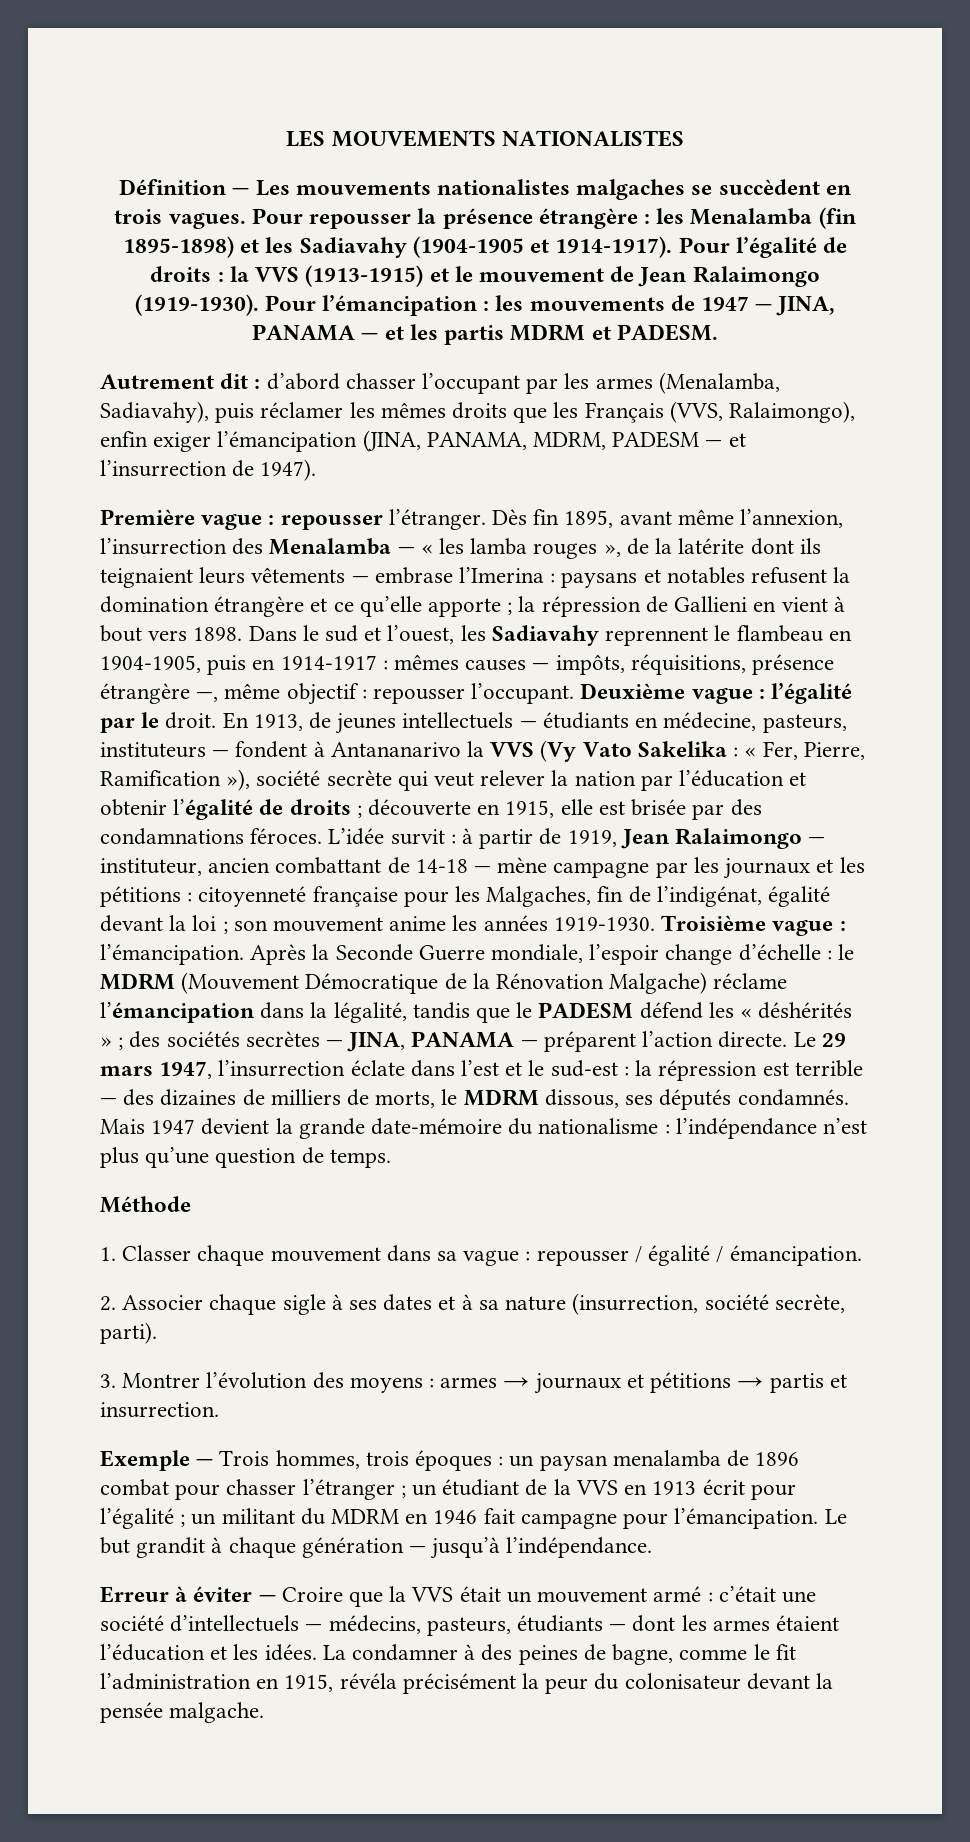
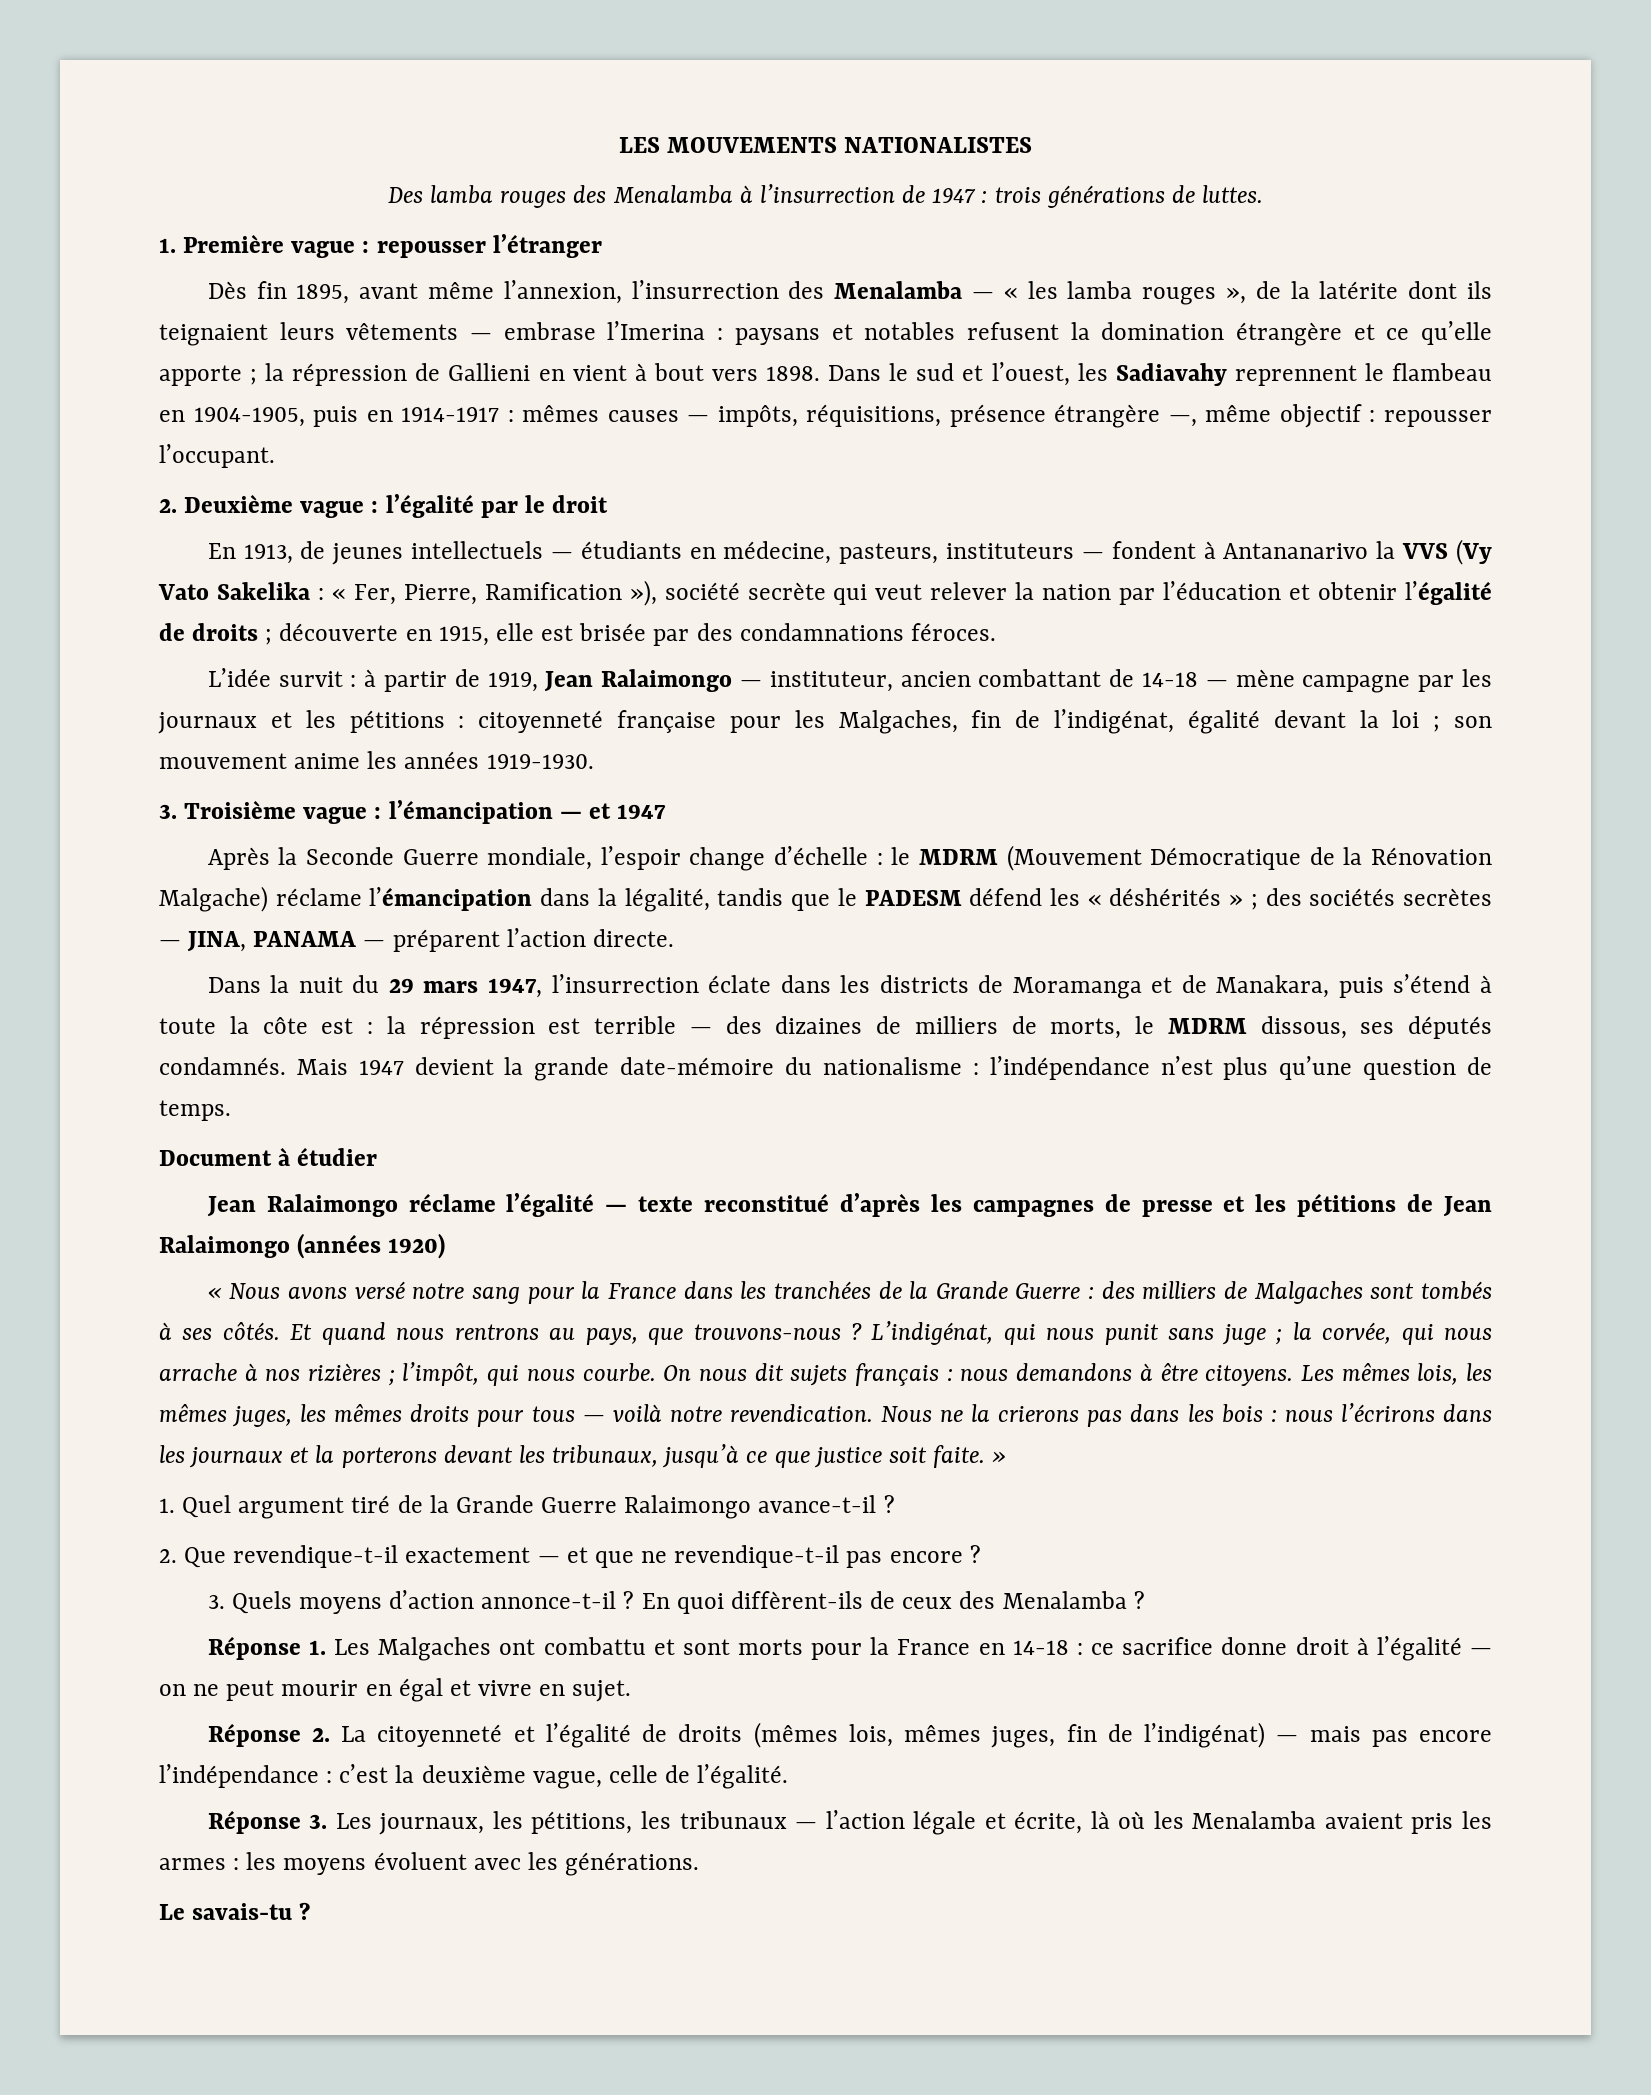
- Définition — Les mouvements nationalistes malgaches se succèdent en trois vagues. Pour repousser la présence étrangère : les Menalamba (fin 1895-1898) et les Sadiavahy (1904-1905 et 1914-1917). Pour l’égalité de droits : la VVS (1913-1915) et le mouvement de Jean Ralaimongo (1919-1930). Pour l’émancipation : les mouvements de 1947 — JINA, PANAMA — et les partis MDRM et PADESM.
- Autrement dit : d’abord chasser l’occupant par les armes (Menalamba, Sadiavahy), puis réclamer les mêmes droits que les Français (VVS, Ralaimongo), enfin exiger l’émancipation (JINA, PANAMA, MDRM, PADESM — et l’insurrection de 1947).
- Première vague : repousser l’étranger. Dès fin 1895, avant même l’annexion, l’insurrection des Menalamba — « les lamba rouges », de la latérite dont ils teignaient leurs vêtements — embrase l’Imerina : paysans et notables refusent la domination étrangère et ce qu’elle apporte ; la répression de Gallieni en vient à bout vers 1898.
+ Des lamba rouges des Menalamba à l’insurrection de 1947 : trois générations de luttes.
+ 1. Première vague : repousser l’étranger
+ Dès fin 1895, avant même l’annexion, l’insurrection des Menalamba — « les lamba rouges », de la latérite dont ils teignaient leurs vêtements — embrase l’Imerina : paysans et notables refusent la domination étrangère et ce qu’elle apporte ; la répression de Gallieni en vient à bout vers 1898.
- repousser l’occupant. Deuxième vague :
+ repousser l’occupant.
+ 2. Deuxième vague :
- l’égalité par le droit. En 1913, de jeunes intellectuels — étudiants en médecine, pasteurs, instituteurs — fondent à Antananarivo la VVS (Vy Vato Sakelika :
+ l’égalité par le droit
+ En 1913, de jeunes intellectuels — étudiants en médecine, pasteurs, instituteurs — fondent à Antananarivo la VVS (Vy Vato Sakelika :
- découverte en 1915, elle est brisée par des condamnations féroces. L’idée survit :
+ découverte en 1915, elle est brisée par des condamnations féroces.
+ L’idée survit :
- son mouvement anime les années 1919-1930. Troisième vague :
+ son mouvement anime les années 1919-1930.
+ 3. Troisième vague :
- l’émancipation. Après la Seconde Guerre mondiale, l’espoir change d’échelle :
+ l’émancipation — et 1947
+ Après la Seconde Guerre mondiale, l’espoir change d’échelle :
- des sociétés secrètes — JINA, PANAMA — préparent l’action directe. Le 29 mars 1947, l’insurrection éclate dans l’est et le sud-est :
+ des sociétés secrètes — JINA, PANAMA — préparent l’action directe.
+ Dans la nuit du 29 mars 1947, l’insurrection éclate dans les districts de Moramanga et de Manakara, puis s’étend à toute la côte est :
- Méthode
- 1. Classer chaque mouvement dans sa vague : repousser / égalité / émancipation.
- 2. Associer chaque sigle à ses dates et à sa nature (insurrection, société secrète, parti).
- 3. Montrer l’évolution des moyens : armes → journaux et pétitions → partis et insurrection.
- Exemple — Trois hommes, trois époques : un paysan menalamba de 1896 combat pour chasser l’étranger ; un étudiant de la VVS en 1913 écrit pour l’égalité ; un militant du MDRM en 1946 fait campagne pour l’émancipation. Le but grandit à chaque génération — jusqu’à l’indépendance.
- Erreur à éviter — Croire que la VVS était un mouvement armé : c’était une société d’intellectuels — médecins, pasteurs, étudiants — dont les armes étaient l’éducation et les idées. La condamner à des peines de bagne, comme le fit l’administration en 1915, révéla précisément la peur du colonisateur devant la pensée malgache.
+ Document à étudier
+ Jean Ralaimongo réclame l’égalité — texte reconstitué d’après les campagnes de presse et les pétitions de Jean Ralaimongo (années 1920)
+ « Nous avons versé notre sang pour la France dans les tranchées de la Grande Guerre : des milliers de Malgaches sont tombés à ses côtés. Et quand nous rentrons au pays, que trouvons-nous ? L’indigénat, qui nous punit sans juge ; la corvée, qui nous arrache à nos rizières ; l’impôt, qui nous courbe. On nous dit sujets français : nous demandons à être citoyens. Les mêmes lois, les mêmes juges, les mêmes droits pour tous — voilà notre revendication. Nous ne la crierons pas dans les bois : nous l’écrirons dans les journaux et la porterons devant les tribunaux, jusqu’à ce que justice soit faite. »
+ 1. Quel argument tiré de la Grande Guerre Ralaimongo avance-t-il ?
+ 2. Que revendique-t-il exactement — et que ne revendique-t-il pas encore ?
+ 3. Quels moyens d’action annonce-t-il ? En quoi diffèrent-ils de ceux des Menalamba ?
+ Réponse 1. Les Malgaches ont combattu et sont morts pour la France en 14-18 : ce sacrifice donne droit à l’égalité — on ne peut mourir en égal et vivre en sujet.
+ Réponse 2. La citoyenneté et l’égalité de droits (mêmes lois, mêmes juges, fin de l’indigénat) — mais pas encore l’indépendance : c’est la deuxième vague, celle de l’égalité.
+ Réponse 3. Les journaux, les pétitions, les tribunaux — l’action légale et écrite, là où les Menalamba avaient pris les armes : les moyens évoluent avec les générations.
+ Le savais-tu ?

